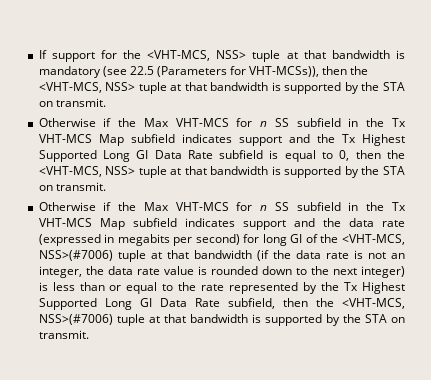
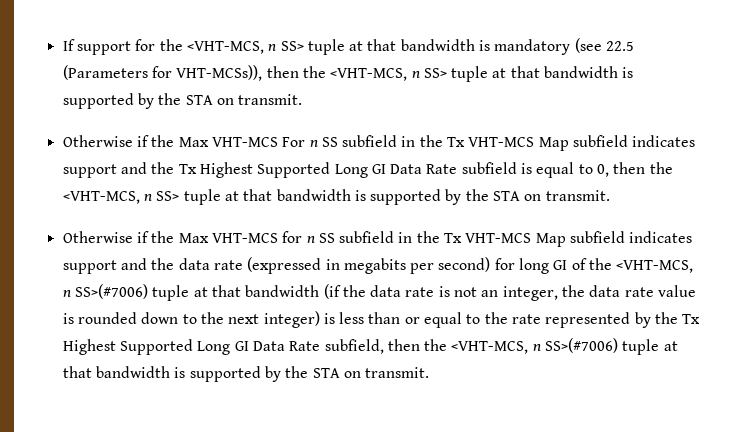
- If support for the <VHT-MCS, NSS> tuple at that bandwidth is mandatory (see 22.5 (Parameters for VHT-MCSs)), then the <VHT-MCS, NSS> tuple at that bandwidth is supported by the STA on transmit.
+ If support for the <VHT-MCS, n SS> tuple at that bandwidth is mandatory (see 22.5 (Parameters for VHT-MCSs)), then the <VHT-MCS, n SS> tuple at that bandwidth is supported by the STA on transmit.
- Otherwise if the Max VHT-MCS for n SS subfield in the Tx VHT-MCS Map subfield indicates support and the Tx Highest Supported Long GI Data Rate subfield is equal to 0, then the <VHT-MCS, NSS> tuple at that bandwidth is supported by the STA on transmit.
+ Otherwise if the Max VHT-MCS For n SS subfield in the Tx VHT-MCS Map subfield indicates support and the Tx Highest Supported Long GI Data Rate subfield is equal to 0, then the <VHT-MCS, n SS> tuple at that bandwidth is supported by the STA on transmit.
- Otherwise if the Max VHT-MCS for n SS subfield in the Tx VHT-MCS Map subfield indicates support and the data rate (expressed in megabits per second) for long GI of the <VHT-MCS, NSS>(#7006) tuple at that bandwidth (if the data rate is not an integer, the data rate value is rounded down to the next integer) is less than or equal to the rate represented by the Tx Highest Supported Long GI Data Rate subfield, then the <VHT-MCS, NSS>(#7006) tuple at that bandwidth is supported by the STA on transmit.
+ Otherwise if the Max VHT-MCS for n SS subfield in the Tx VHT-MCS Map subfield indicates support and the data rate (expressed in megabits per second) for long GI of the <VHT-MCS, n SS>(#7006) tuple at that bandwidth (if the data rate is not an integer, the data rate value is rounded down to the next integer) is less than or equal to the rate represented by the Tx Highest Supported Long GI Data Rate subfield, then the <VHT-MCS, n SS>(#7006) tuple at that bandwidth is supported by the STA on transmit.

